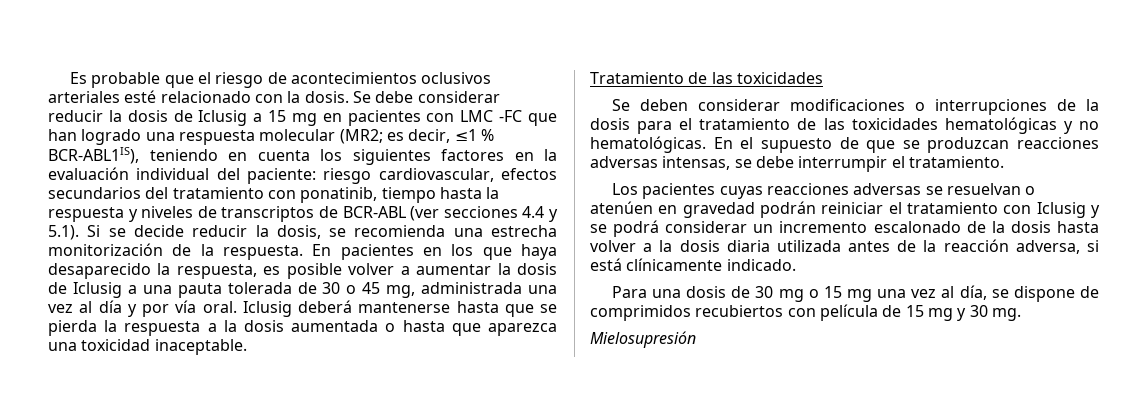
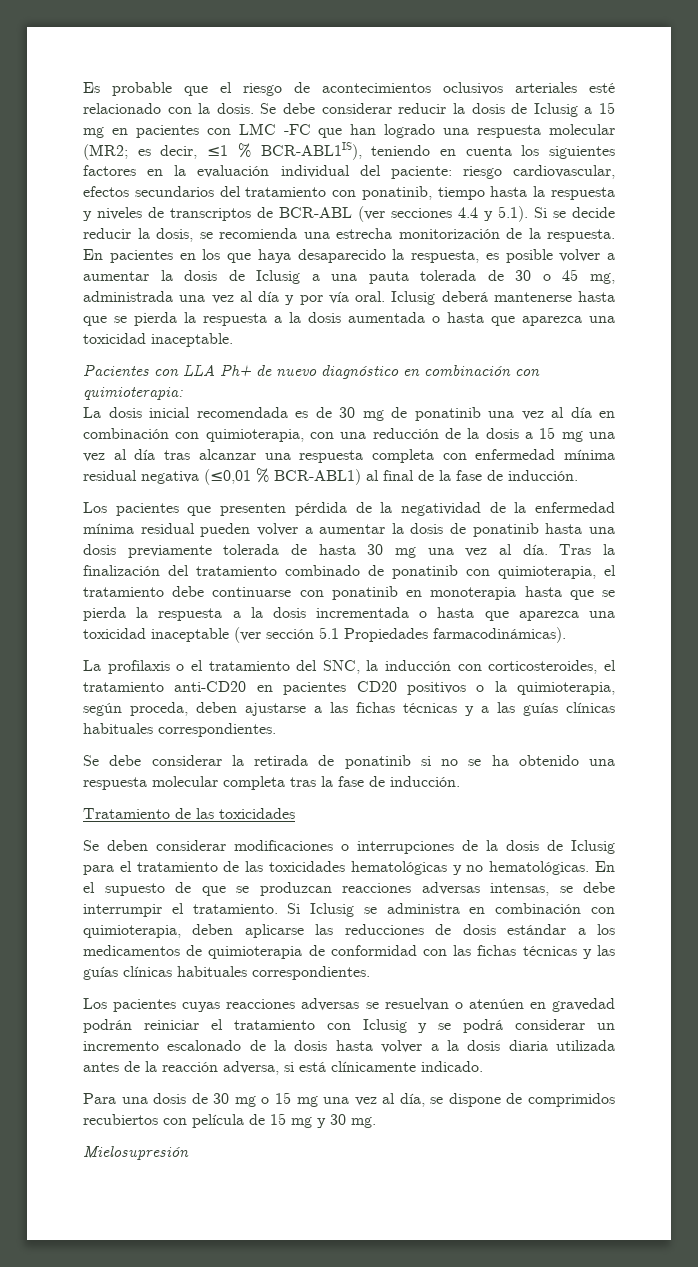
+ Pacientes con LLA Ph+ de nuevo diagnóstico en combinación con quimioterapia:
+ La dosis inicial recomendada es de 30 mg de ponatinib una vez al día en combinación con quimioterapia, con una reducción de la dosis a 15 mg una vez al día tras alcanzar una respuesta completa con enfermedad mínima residual negativa (≤0,01 % BCR-ABL1) al final de la fase de inducción.
+ Los pacientes que presenten pérdida de la negatividad de la enfermedad mínima residual pueden volver a aumentar la dosis de ponatinib hasta una dosis previamente tolerada de hasta 30 mg una vez al día. Tras la finalización del tratamiento combinado de ponatinib con quimioterapia, el tratamiento debe continuarse con ponatinib en monoterapia hasta que se pierda la respuesta a la dosis incrementada o hasta que aparezca una toxicidad inaceptable (ver sección 5.1 Propiedades farmacodinámicas).
+ La profilaxis o el tratamiento del SNC, la inducción con corticosteroides, el tratamiento anti-CD20 en pacientes CD20 positivos o la quimioterapia, según proceda, deben ajustarse a las fichas técnicas y a las guías clínicas habituales correspondientes.
+ Se debe considerar la retirada de ponatinib si no se ha obtenido una respuesta molecular completa tras la fase de inducción.
- Se deben considerar modificaciones o interrupciones de la dosis para el tratamiento de las toxicidades hematológicas y no hematológicas.
+ Se deben considerar modificaciones o interrupciones de la dosis de Iclusig para el tratamiento de las toxicidades hematológicas y no hematológicas.
+ Si Iclusig se administra en combinación con quimioterapia, deben aplicarse las reducciones de dosis estándar a los medicamentos de quimioterapia de conformidad con las fichas técnicas y las guías clínicas habituales correspondientes.

